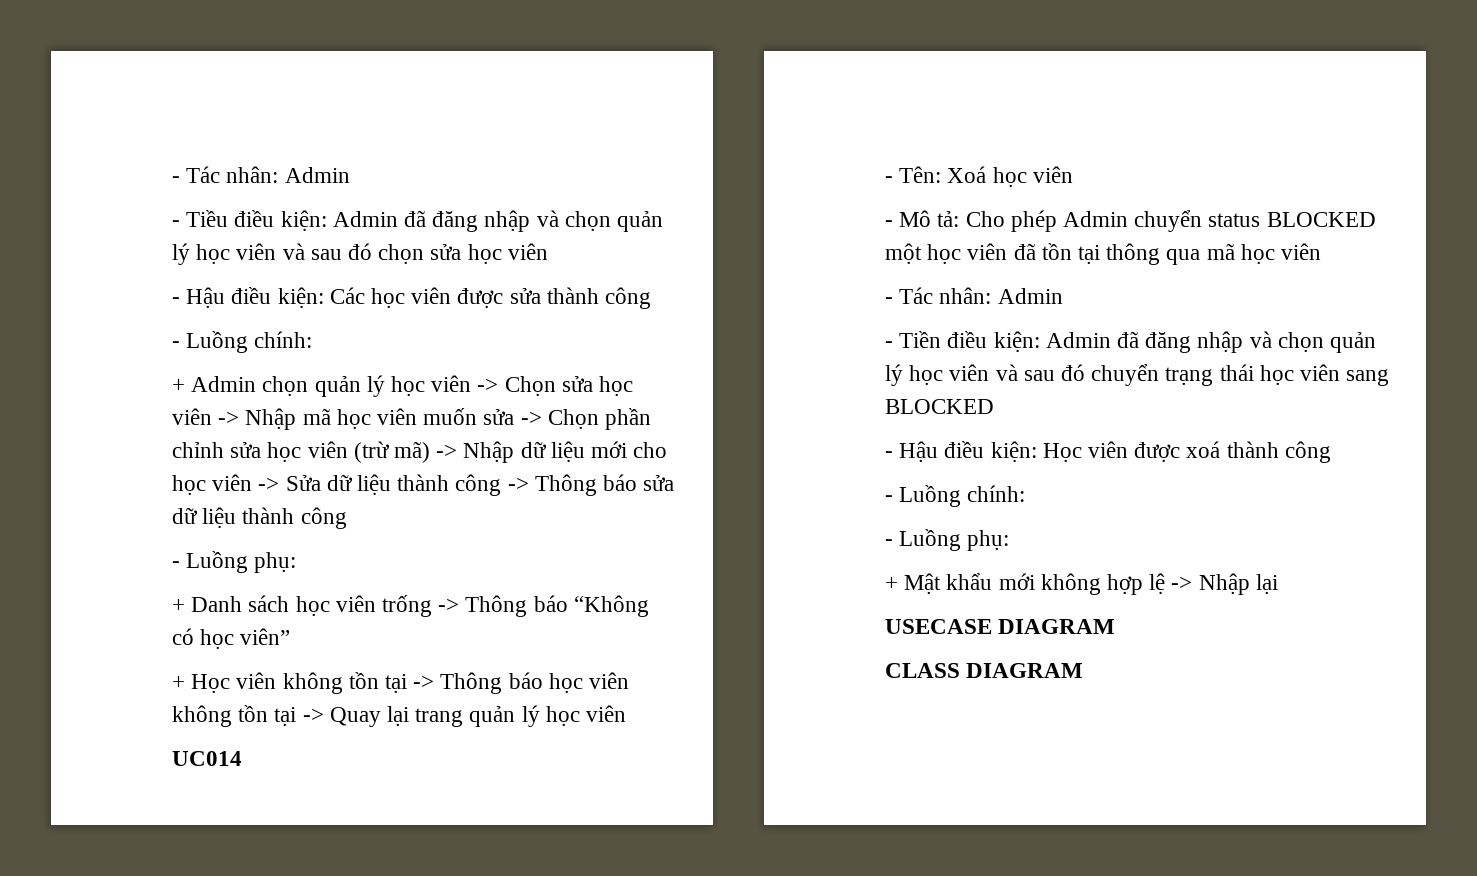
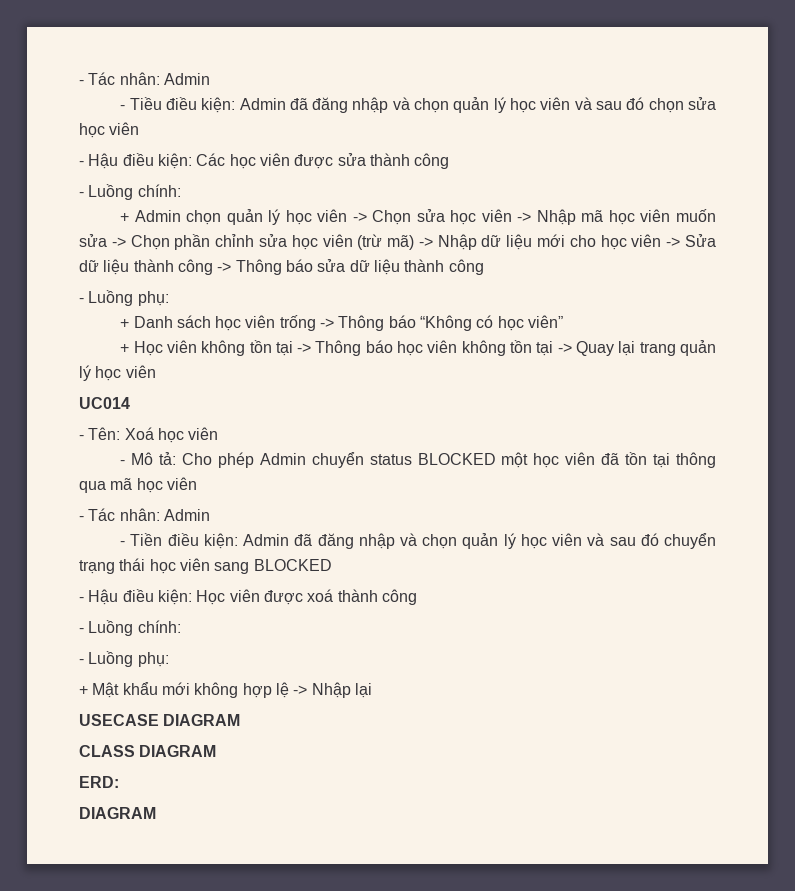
+ ERD:
+ DIAGRAM

